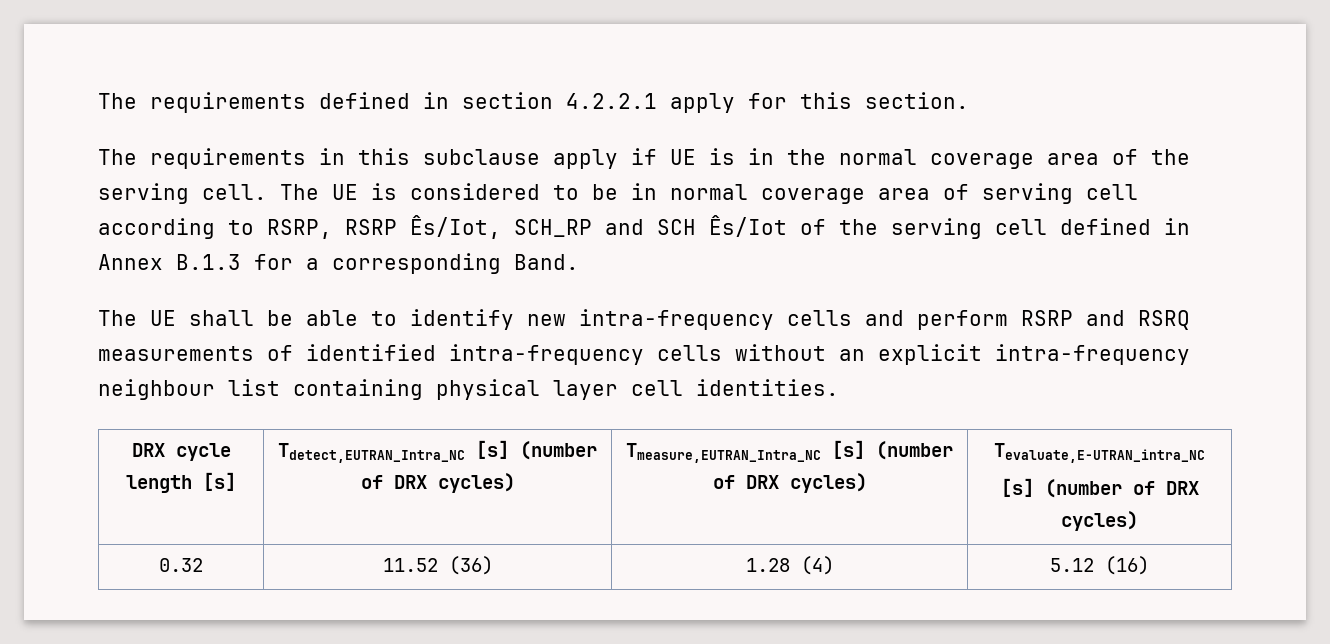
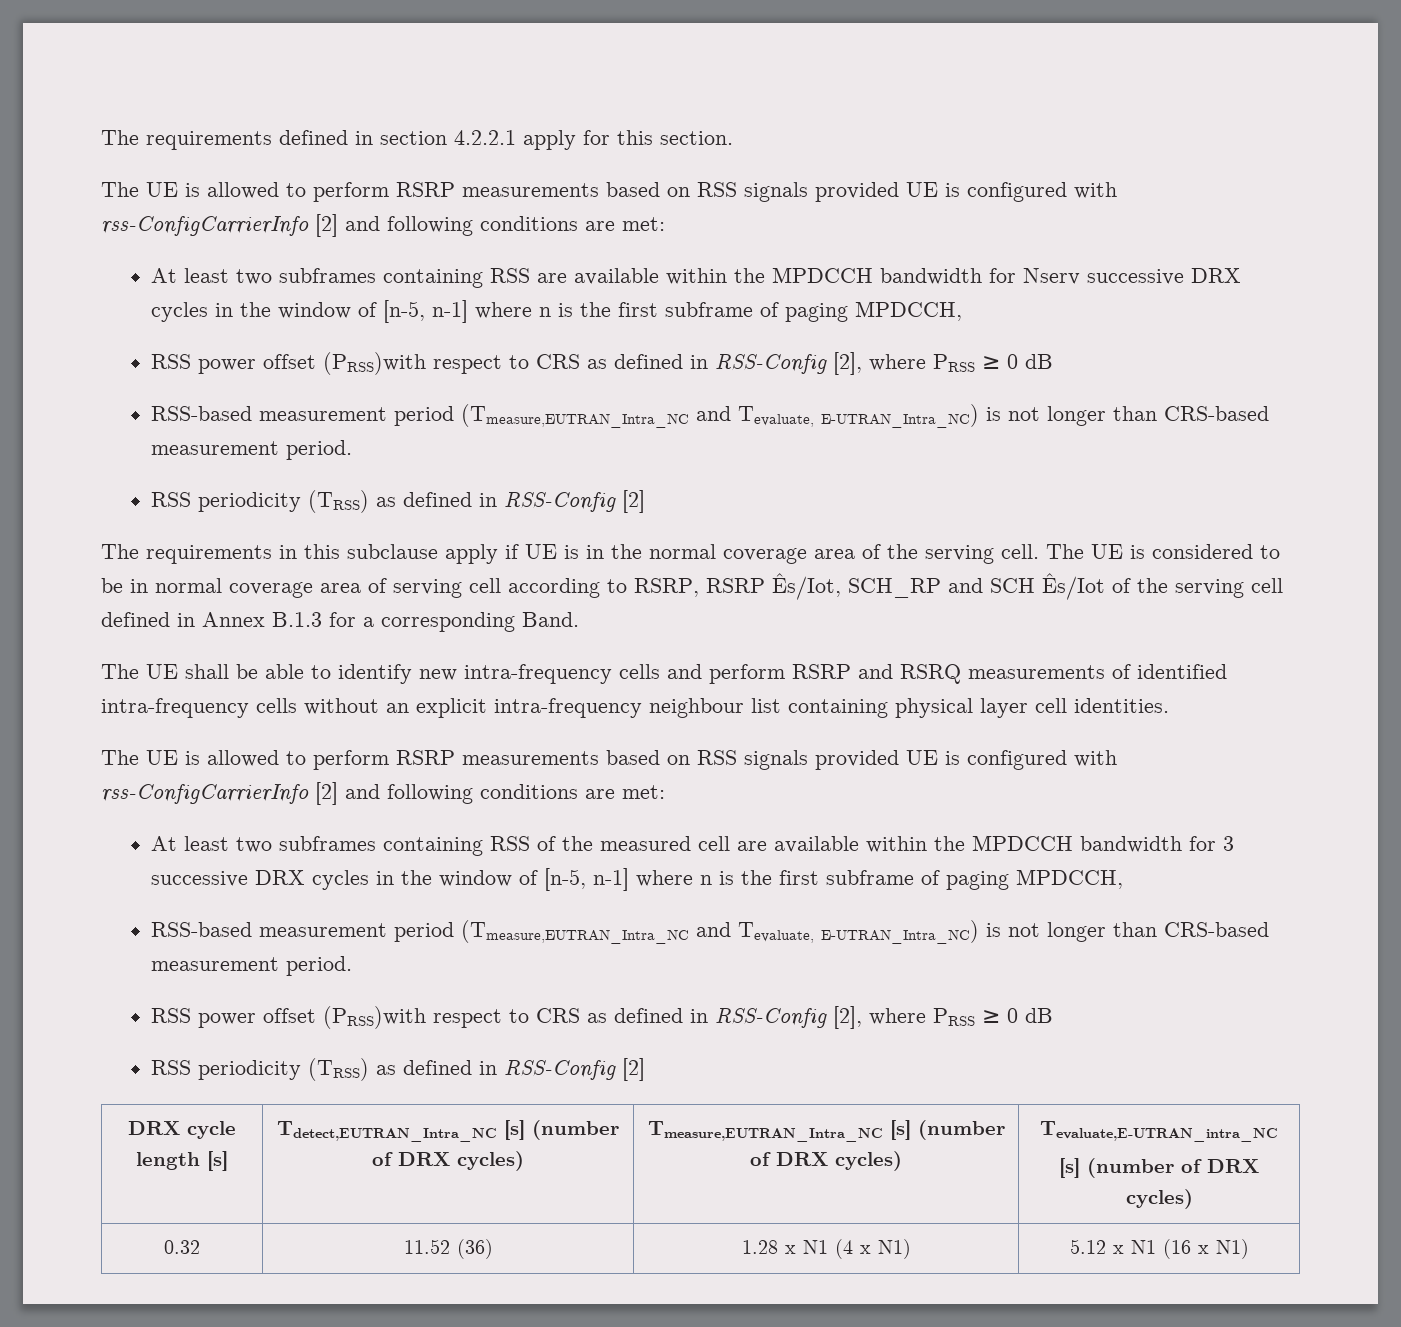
  The requirements defined in section 4.2.2.1 apply for this section.
+ The UE is allowed to perform RSRP measurements based on RSS signals provided UE is configured with rss-ConfigCarrierInfo [2] and following conditions are met:
+ At least two subframes containing RSS are available within the MPDCCH bandwidth for Nserv successive DRX cycles in the window of [n-5, n-1] where n is the first subframe of paging MPDCCH,
+ RSS power offset (PRSS)with respect to CRS as defined in RSS-Config [2], where PRSS ≥ 0 dB
+ RSS-based measurement period (Tmeasure,EUTRAN_Intra_NC and Tevaluate, E-UTRAN_Intra_NC) is not longer than CRS-based measurement period.
+ RSS periodicity (TRSS) as defined in RSS-Config [2]
  The UE shall be able to identify new intra-frequency cells and perform RSRP and RSRQ measurements of identified intra-frequency cells without an explicit intra-frequency neighbour list containing physical layer cell identities.
+ The UE is allowed to perform RSRP measurements based on RSS signals provided UE is configured with rss-ConfigCarrierInfo [2] and following conditions are met:
+ At least two subframes containing RSS of the measured cell are available within the MPDCCH bandwidth for 3 successive DRX cycles in the window of [n-5, n-1] where n is the first subframe of paging MPDCCH,
+ RSS-based measurement period (Tmeasure,EUTRAN_Intra_NC and Tevaluate, E-UTRAN_Intra_NC) is not longer than CRS-based measurement period.
+ RSS power offset (PRSS)with respect to CRS as defined in RSS-Config [2], where PRSS ≥ 0 dB
+ RSS periodicity (TRSS) as defined in RSS-Config [2]
- 0.32 | 11.52 (36) | 1.28 (4) | 5.12 (16)
+ 0.32 | 11.52 (36) | 1.28 x N1 (4 x N1) | 5.12 x N1 (16 x N1)

